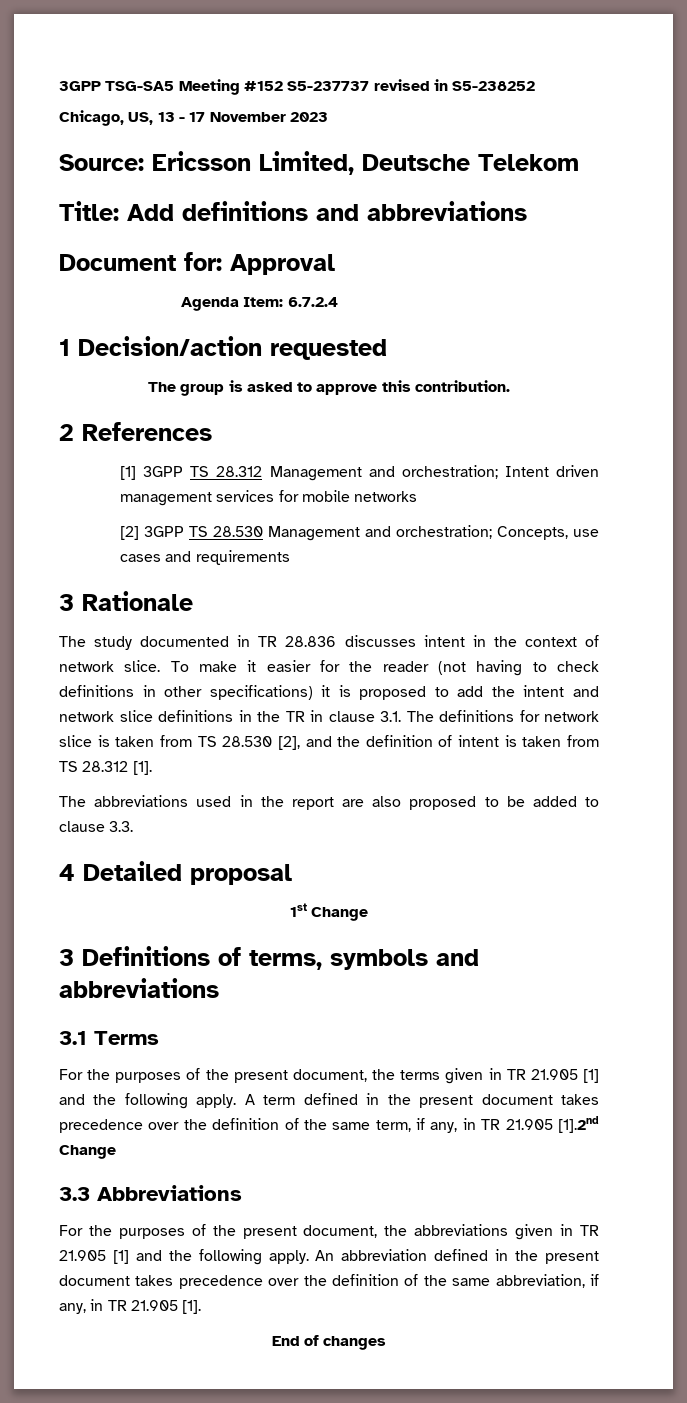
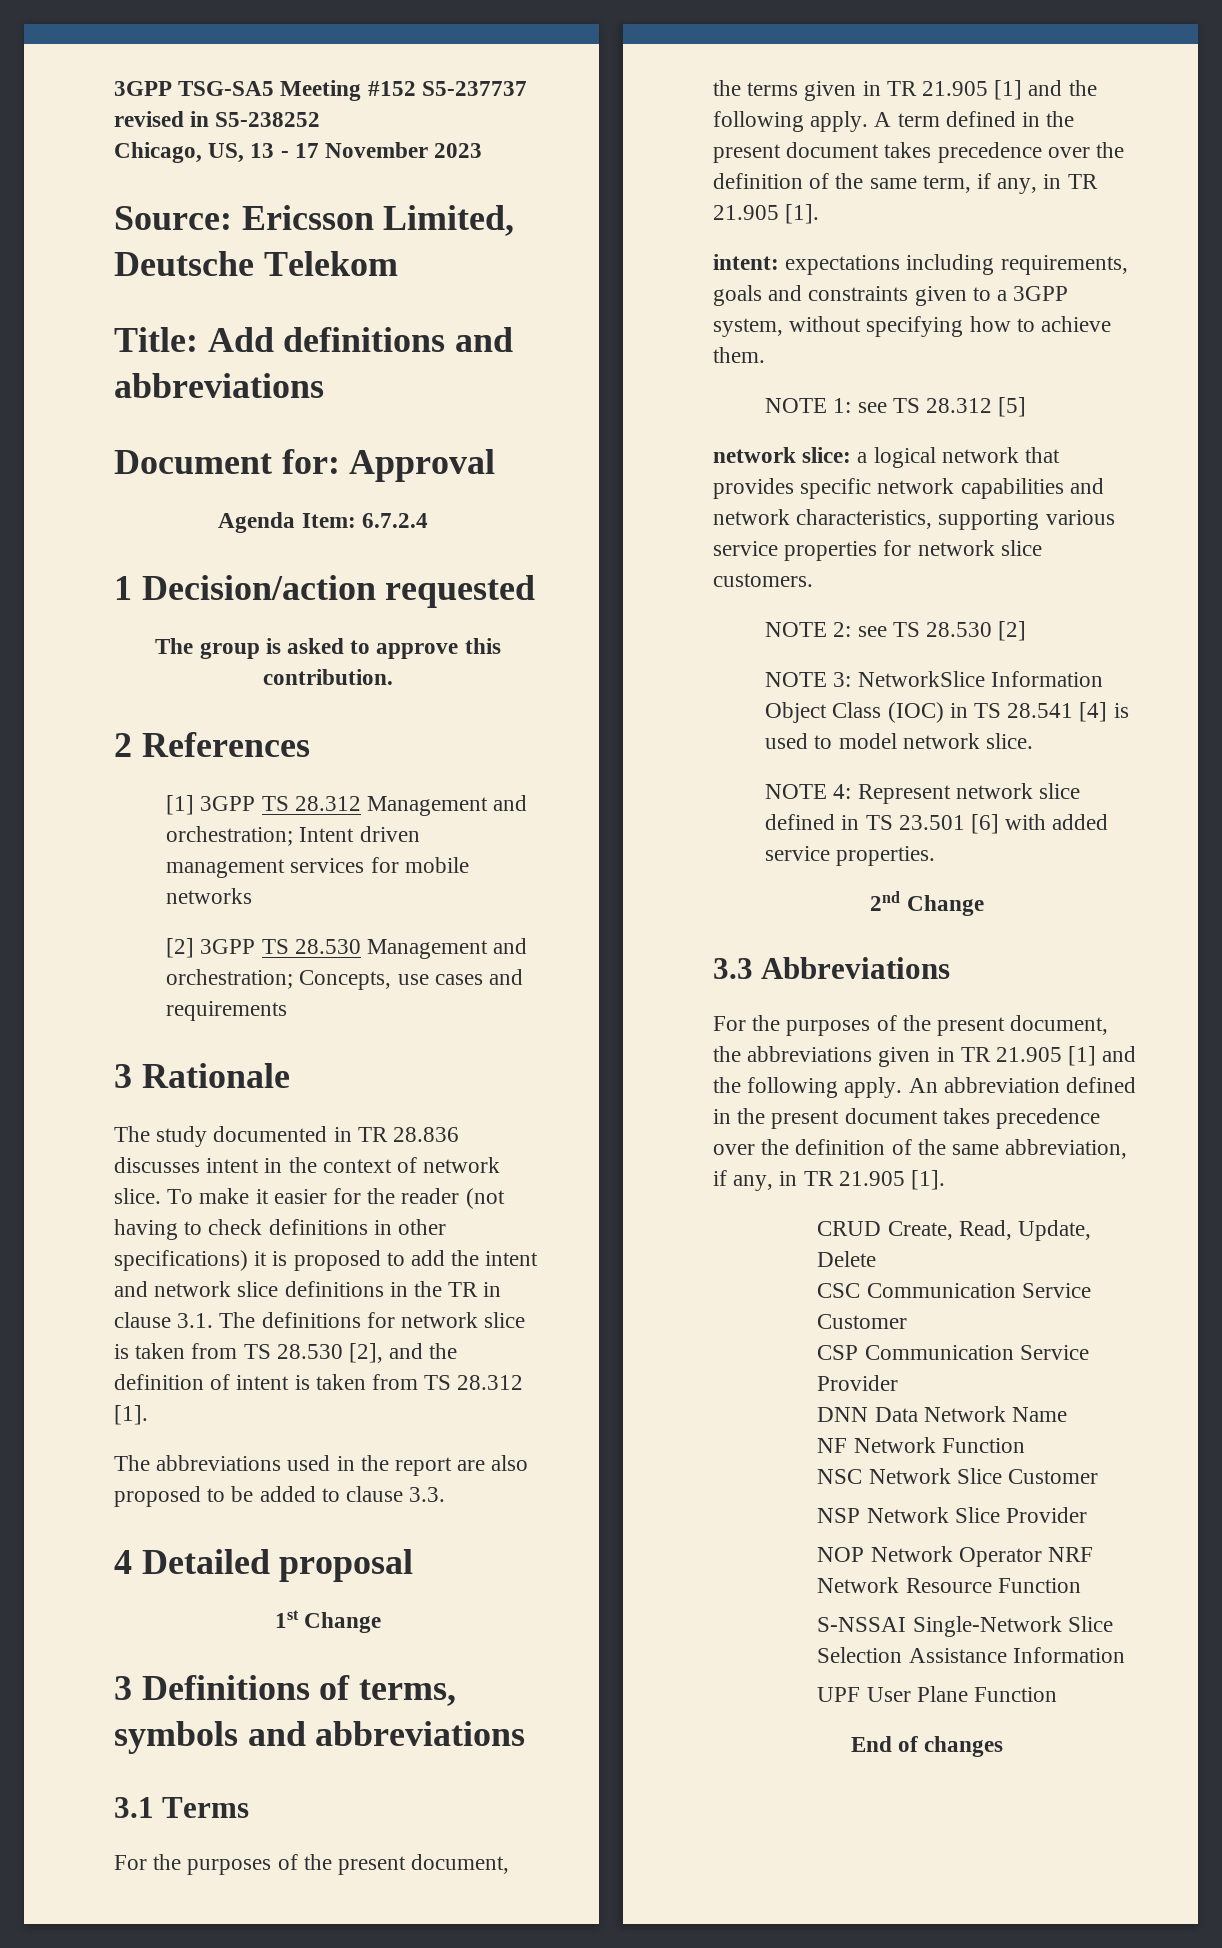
- A term defined in the present document takes precedence over the definition of the same term, if any, in TR 21.905 [1].2nd Change
+ A term defined in the present document takes precedence over the definition of the same term, if any, in TR 21.905 [1].
+ intent: expectations including requirements, goals and constraints given to a 3GPP system, without specifying how to achieve them.
+ NOTE 1: see TS 28.312 [5]
+ network slice: a logical network that provides specific network capabilities and network characteristics, supporting various service properties for network slice customers.
+ NOTE 2: see TS 28.530 [2]
+ NOTE 3: NetworkSlice Information Object Class (IOC) in TS 28.541 [4] is used to model network slice.
+ NOTE 4: Represent network slice defined in TS 23.501 [6] with added service properties.
+ 2nd Change
+ CRUD Create, Read, Update, Delete
+ CSC Communication Service Customer
+ CSP Communication Service Provider
+ DNN Data Network Name
+ NF Network Function
+ NSC Network Slice Customer
+ NSP Network Slice Provider
+ NOP Network Operator NRF Network Resource Function
+ S-NSSAI Single-Network Slice Selection Assistance Information
+ UPF User Plane Function

